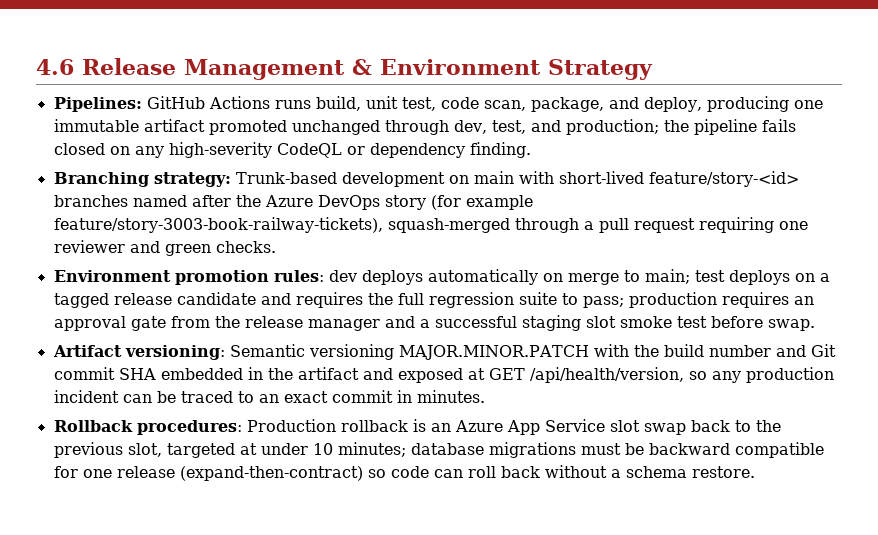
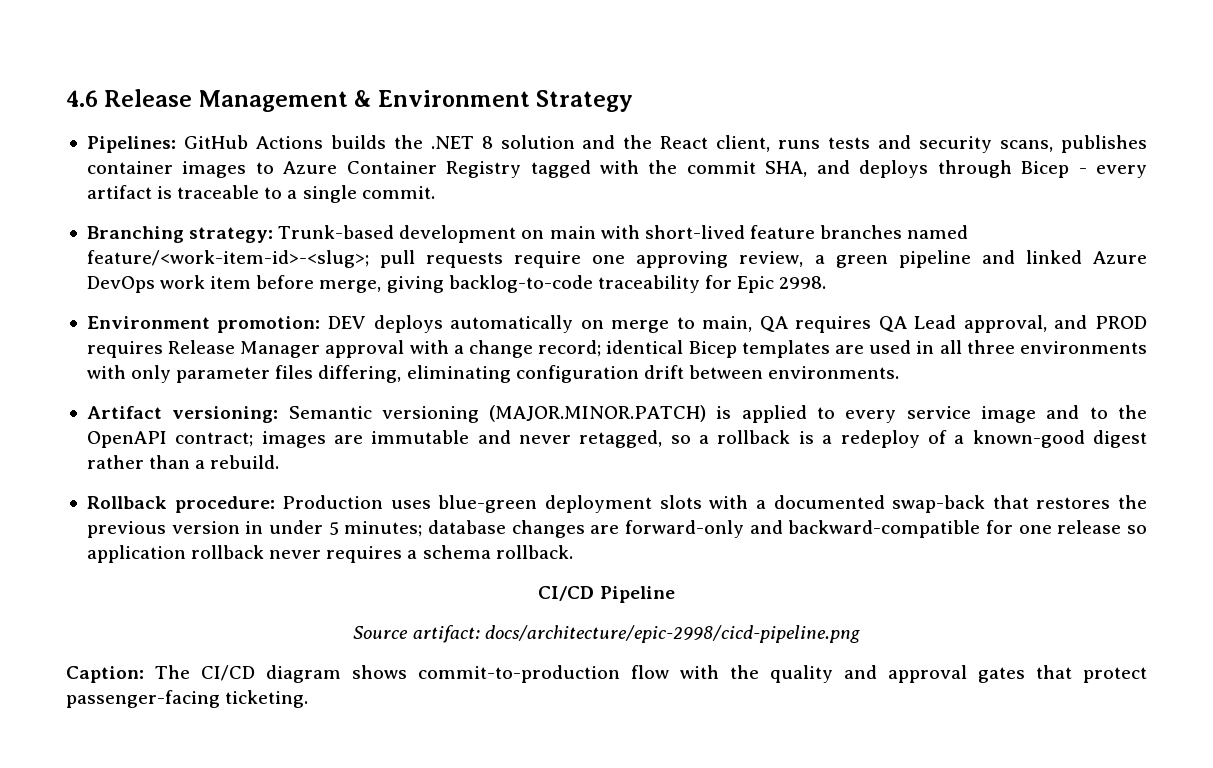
- Pipelines: GitHub Actions runs build, unit test, code scan, package, and deploy, producing one immutable artifact promoted unchanged through dev, test, and production; the pipeline fails closed on any high-severity CodeQL or dependency finding.
+ Pipelines: GitHub Actions builds the .NET 8 solution and the React client, runs tests and security scans, publishes container images to Azure Container Registry tagged with the commit SHA, and deploys through Bicep - every artifact is traceable to a single commit.
- Branching strategy: Trunk-based development on main with short-lived feature/story-<id> branches named after the Azure DevOps story (for example feature/story-3003-book-railway-tickets), squash-merged through a pull request requiring one reviewer and green checks.
- Environment promotion rules: dev deploys automatically on merge to main; test deploys on a tagged release candidate and requires the full regression suite to pass; production requires an approval gate from the release manager and a successful staging slot smoke test before swap.
- Artifact versioning: Semantic versioning MAJOR.MINOR.PATCH with the build number and Git commit SHA embedded in the artifact and exposed at GET /api/health/version, so any production incident can be traced to an exact commit in minutes.
- Rollback procedures: Production rollback is an Azure App Service slot swap back to the previous slot, targeted at under 10 minutes; database migrations must be backward compatible for one release (expand-then-contract) so code can roll back without a schema restore.
+ Branching strategy: Trunk-based development on main with short-lived feature branches named feature/<work-item-id>-<slug>; pull requests require one approving review, a green pipeline and linked Azure DevOps work item before merge, giving backlog-to-code traceability for Epic 2998.
+ Environment promotion: DEV deploys automatically on merge to main, QA requires QA Lead approval, and PROD requires Release Manager approval with a change record; identical Bicep templates are used in all three environments with only parameter files differing, eliminating configuration drift between environments.
+ Artifact versioning: Semantic versioning (MAJOR.MINOR.PATCH) is applied to every service image and to the OpenAPI contract; images are immutable and never retagged, so a rollback is a redeploy of a known-good digest rather than a rebuild.
+ Rollback procedure: Production uses blue-green deployment slots with a documented swap-back that restores the previous version in under 5 minutes; database changes are forward-only and backward-compatible for one release so application rollback never requires a schema rollback.
+ CI/CD Pipeline
+ Source artifact: docs/architecture/epic-2998/cicd-pipeline.png
+ Caption: The CI/CD diagram shows commit-to-production flow with the quality and approval gates that protect passenger-facing ticketing.

